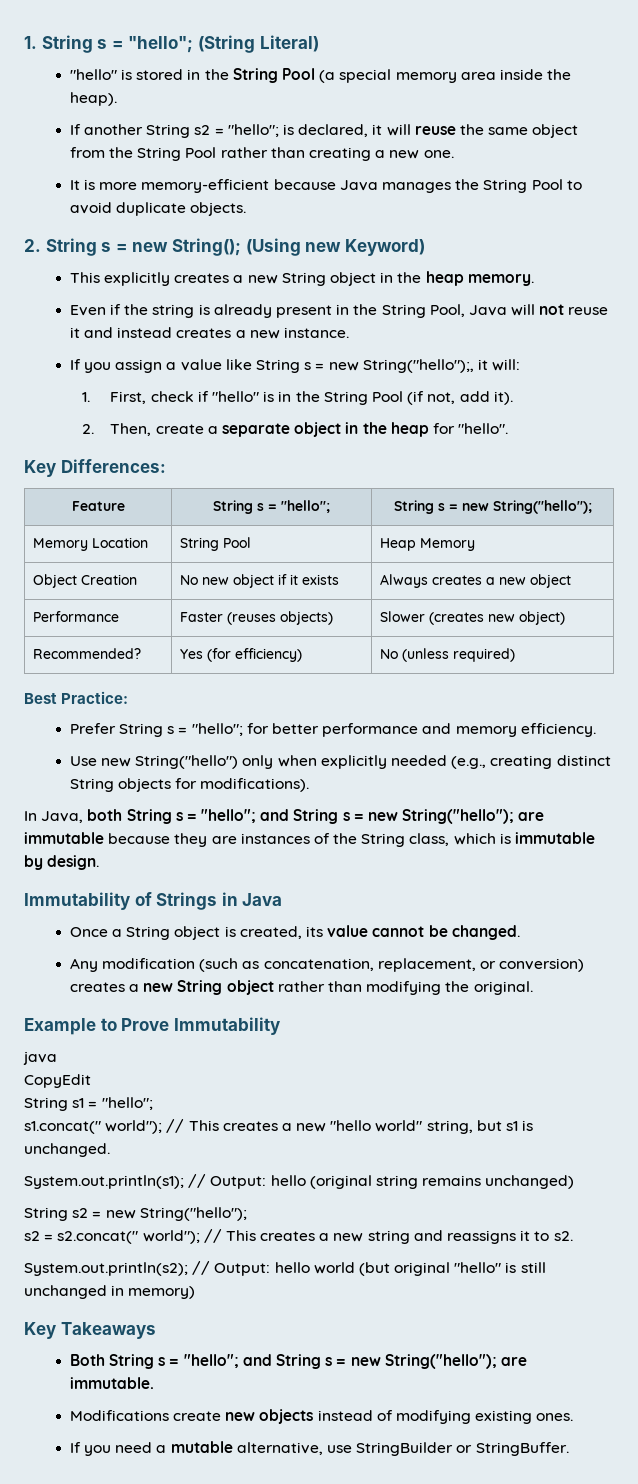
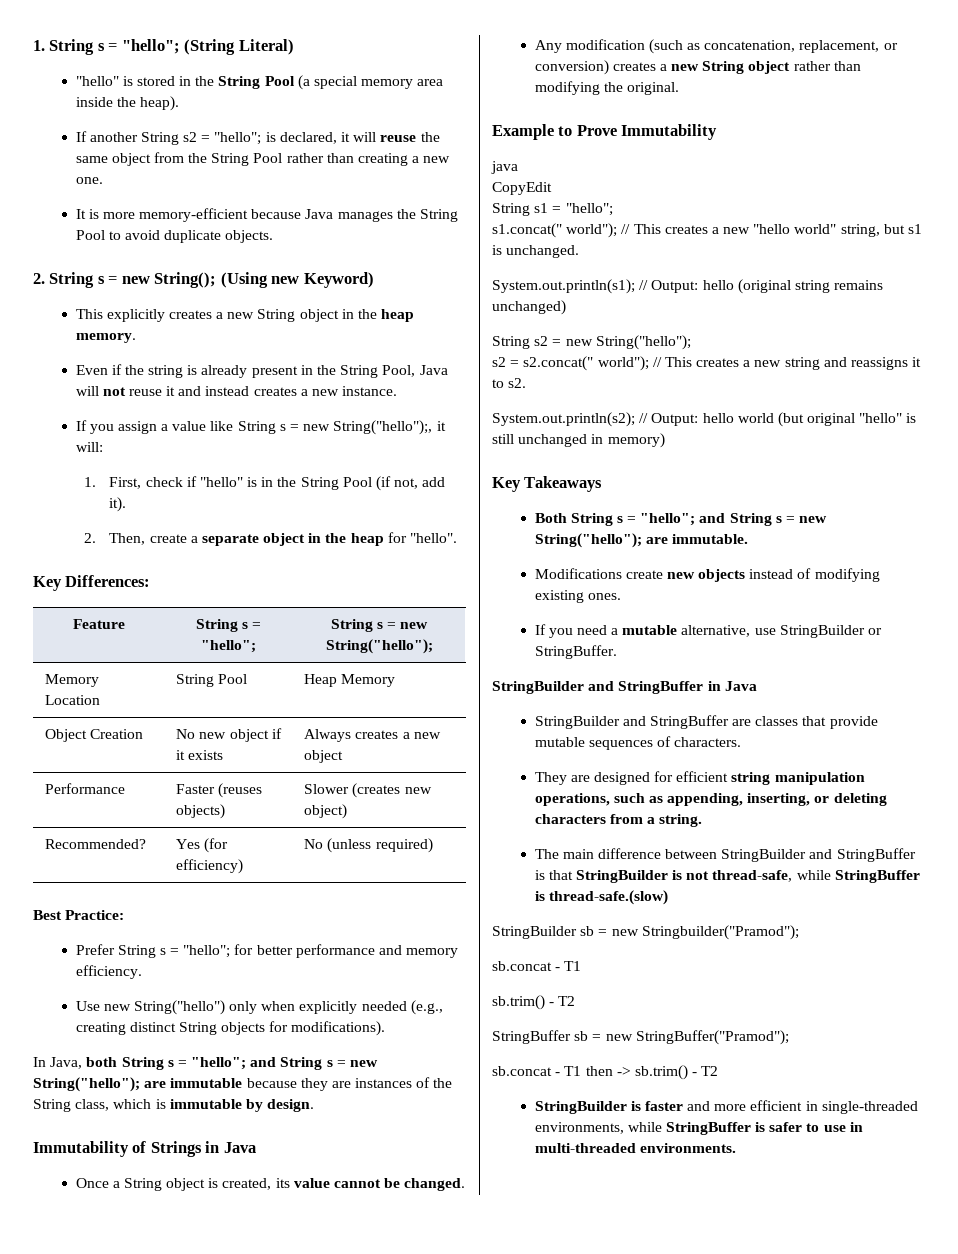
+ StringBuilder and StringBuffer in Java
+ StringBuilder and StringBuffer are classes that provide mutable sequences of characters.
+ They are designed for efficient string manipulation operations, such as appending, inserting, or deleting characters from a string.
+ The main difference between StringBuilder and StringBuffer is that StringBuilder is not thread-safe, while StringBuffer is thread-safe.(slow)
+ StringBuilder sb = new Stringbuilder("Pramod");
+ sb.concat - T1
+ sb.trim() - T2
+ StringBuffer sb = new StringBuffer("Pramod");
+ sb.concat - T1 then -> sb.trim() - T2
+ StringBuilder is faster and more efficient in single-threaded environments, while StringBuffer is safer to use in multi-threaded environments.

